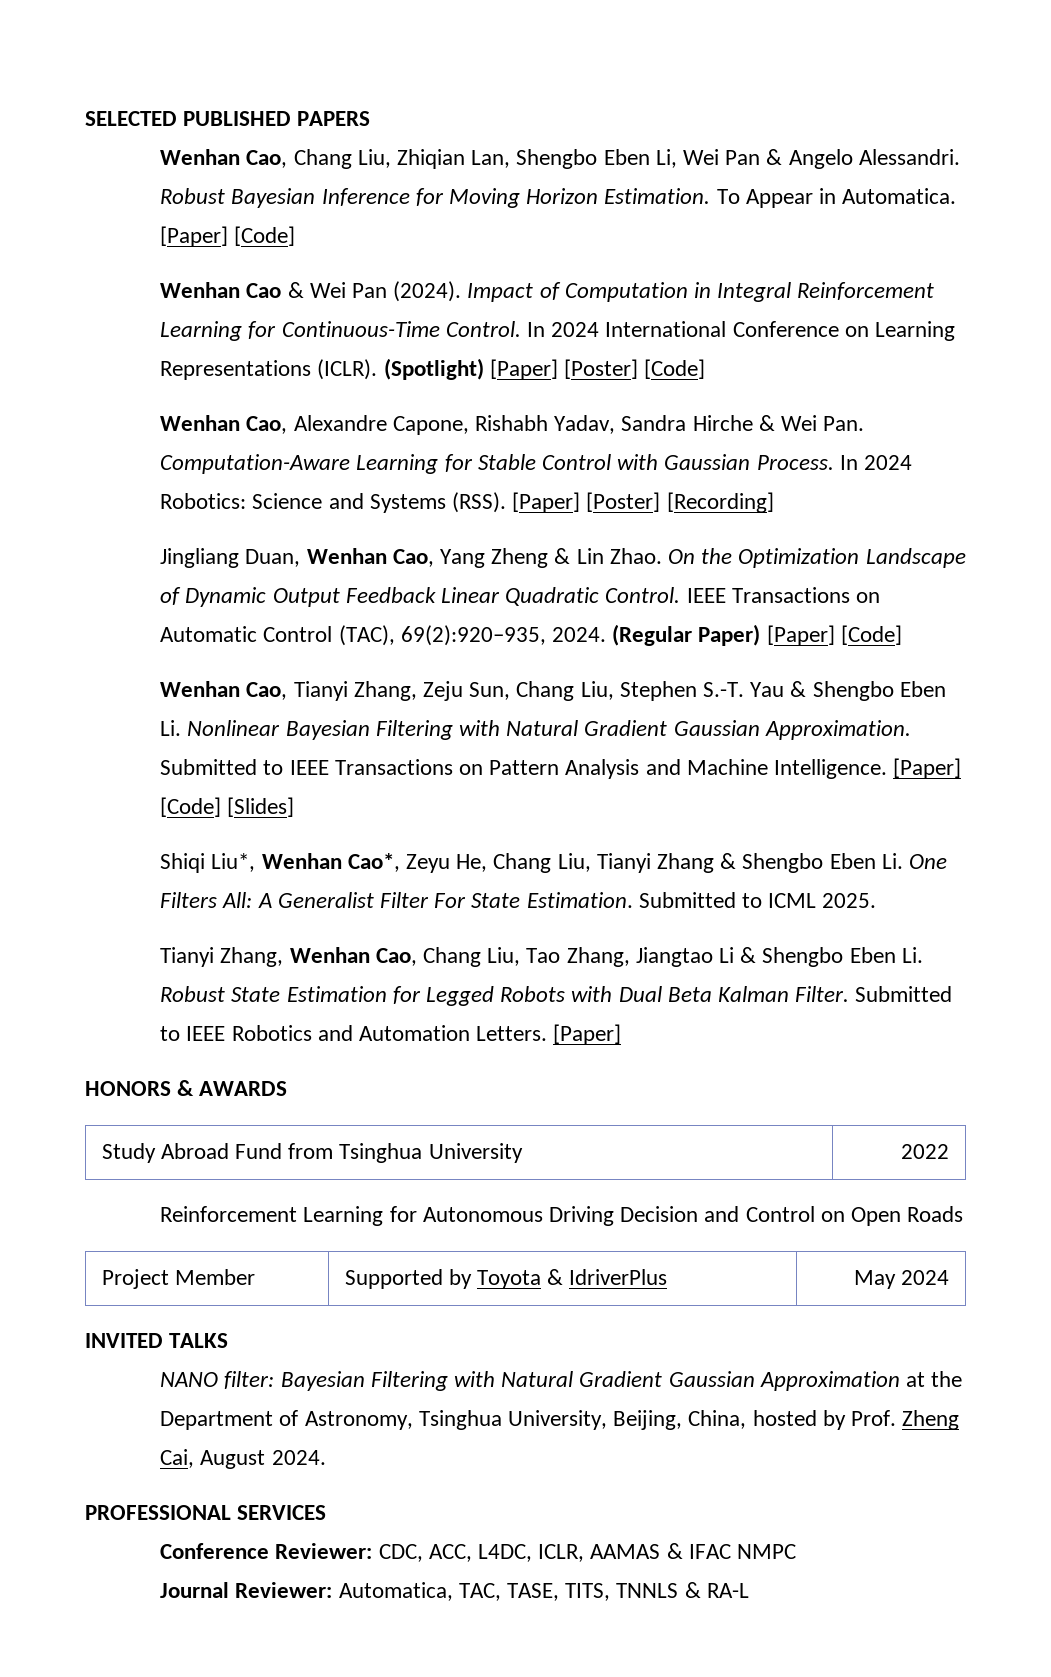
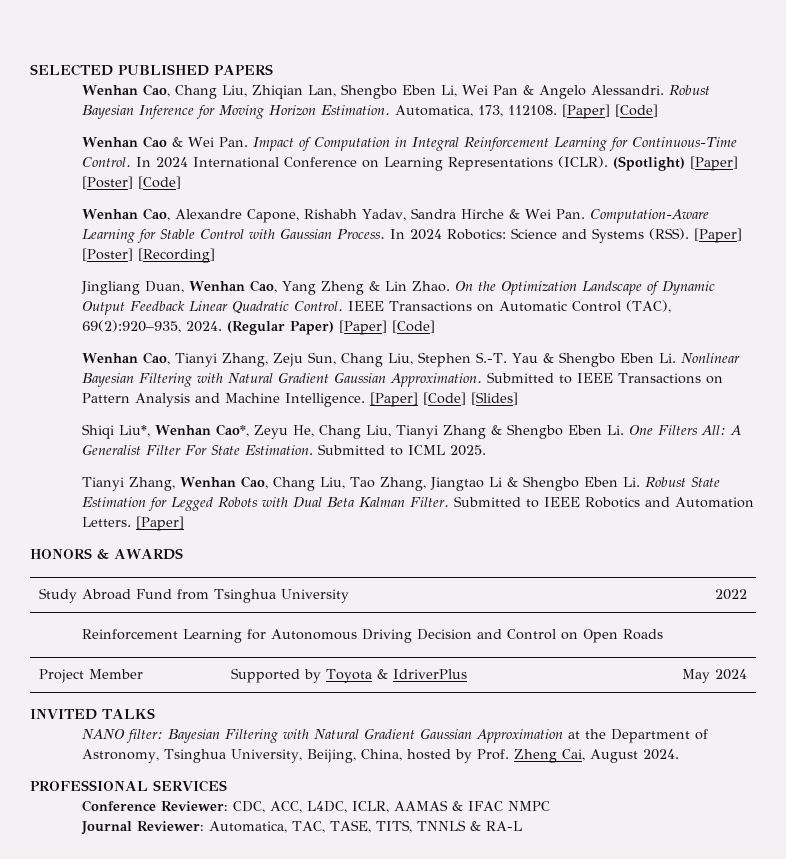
- To Appear in Automatica.
+ Automatica, 173, 112108.
- Wenhan Cao & Wei Pan (2024). Impact of Computation in Integral Reinforcement Learning for Continuous-Time Control.
+ Wenhan Cao & Wei Pan. Impact of Computation in Integral Reinforcement Learning for Continuous-Time Control.

